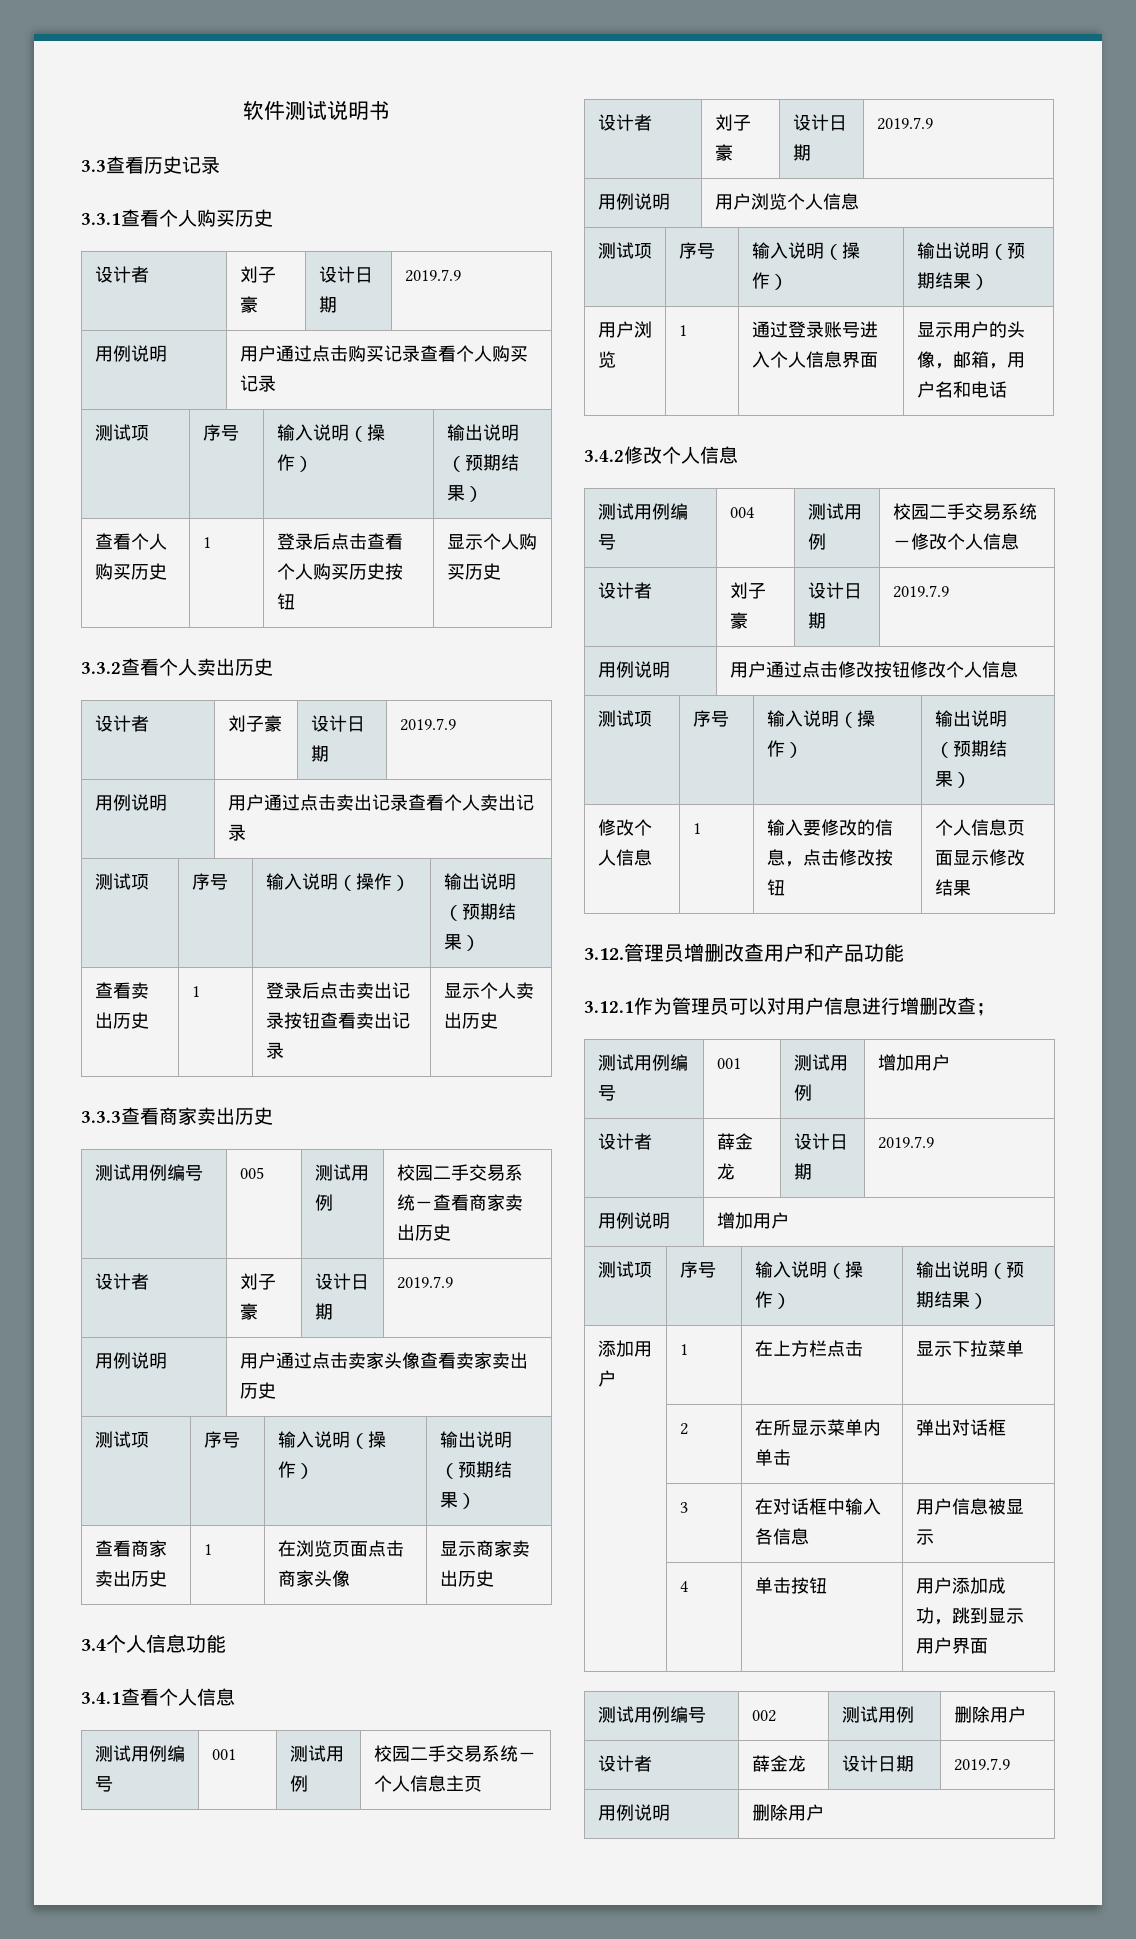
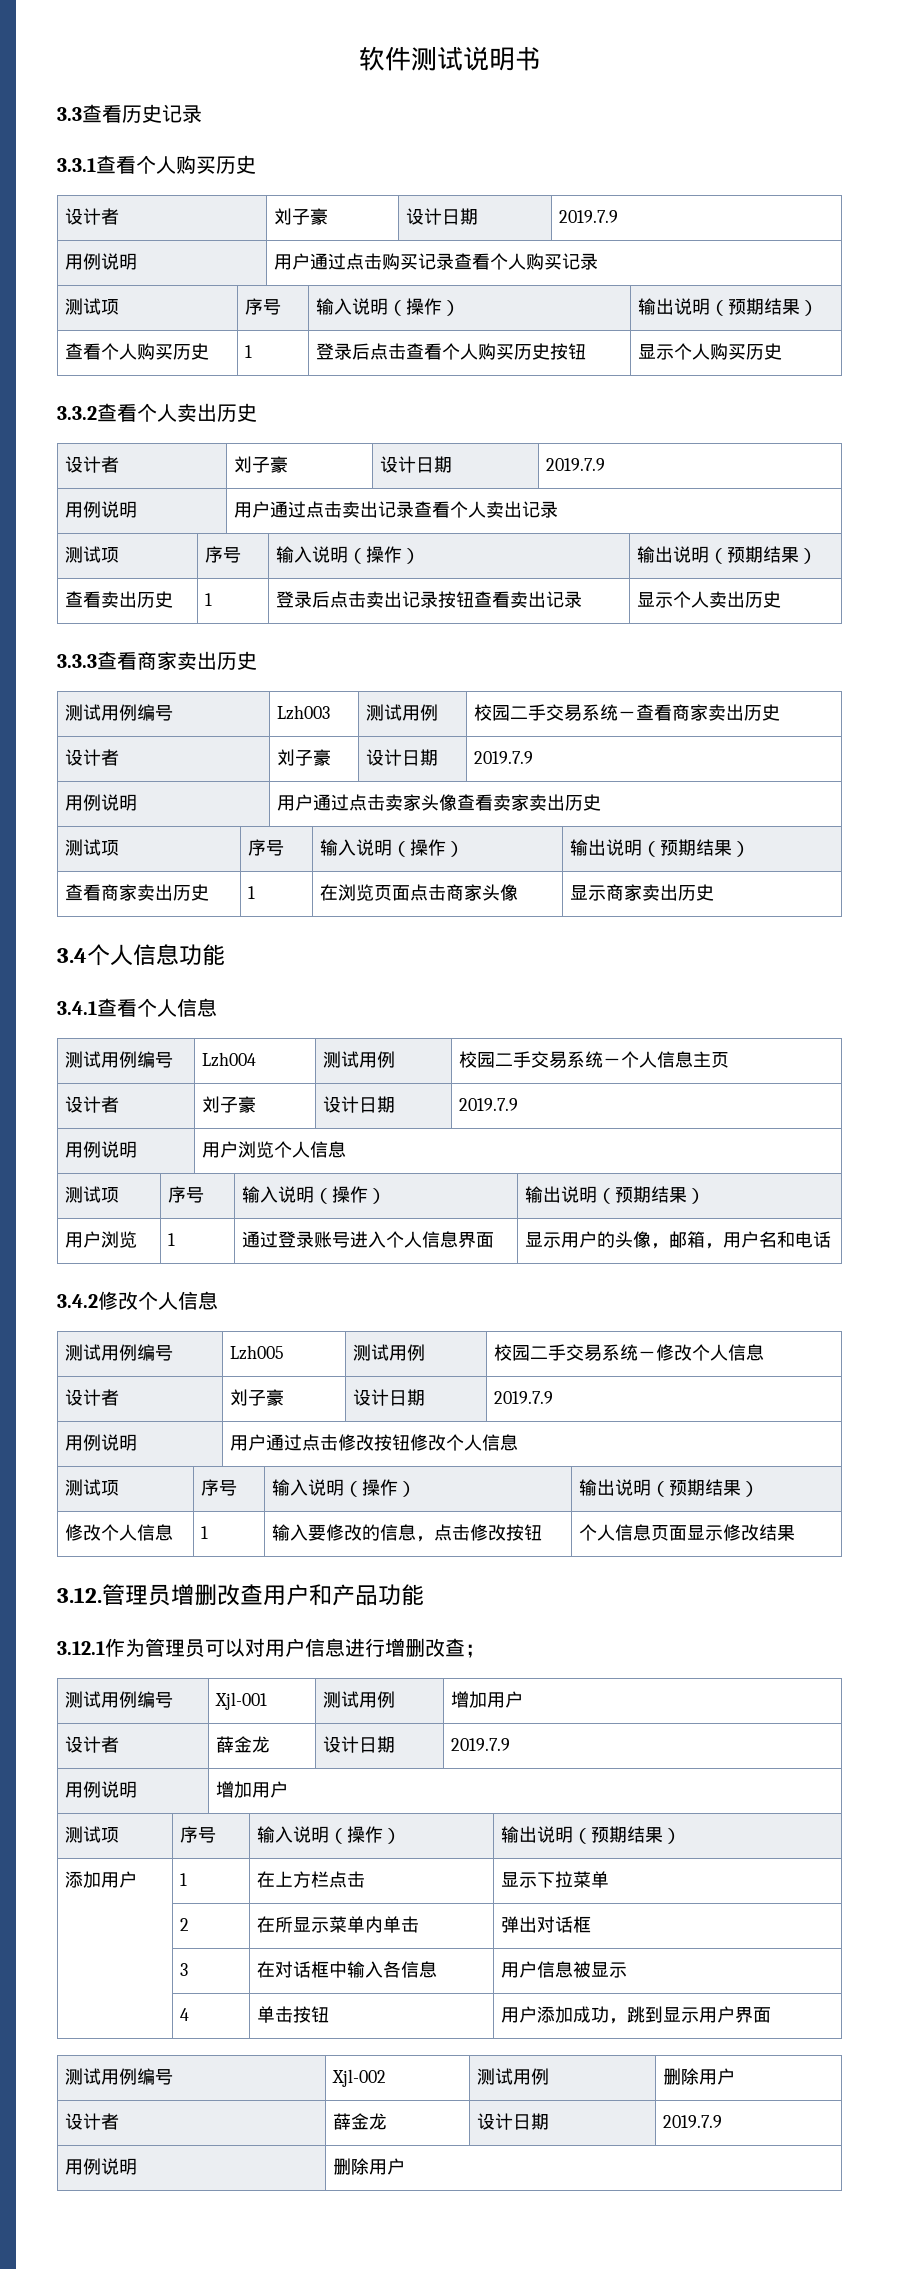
- 测试用例编号 | 005 | 测试用例 | 校园二手交易系统－查看商家卖出历史
+ 测试用例编号 | Lzh003 | 测试用例 | 校园二手交易系统－查看商家卖出历史
- 测试用例编号 | 001 | 测试用例 | 校园二手交易系统－个人信息主页
+ 测试用例编号 | Lzh004 | 测试用例 | 校园二手交易系统－个人信息主页
- 测试用例编号 | 004 | 测试用例 | 校园二手交易系统－修改个人信息
+ 测试用例编号 | Lzh005 | 测试用例 | 校园二手交易系统－修改个人信息
- 测试用例编号 | 001 | 测试用例 | 增加用户
+ 测试用例编号 | Xjl-001 | 测试用例 | 增加用户
- 测试用例编号 | 002 | 测试用例 | 删除用户
+ 测试用例编号 | Xjl-002 | 测试用例 | 删除用户

